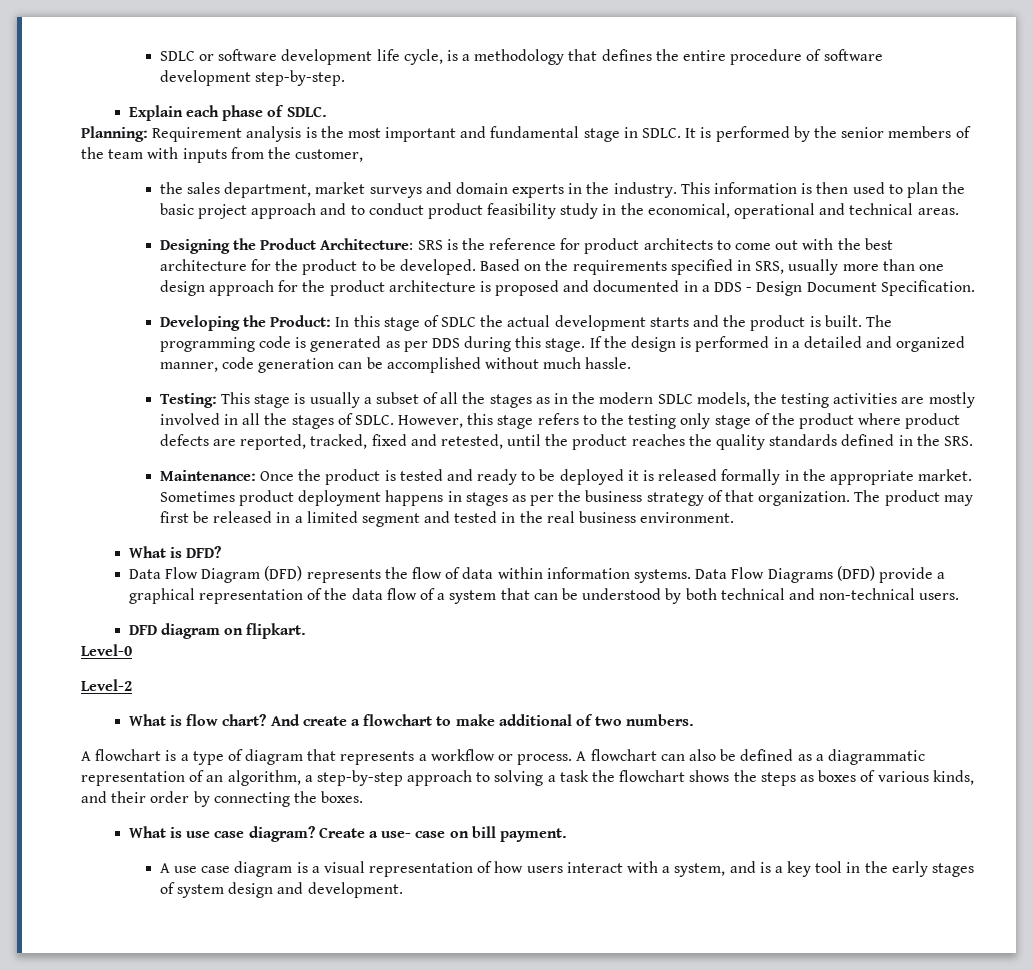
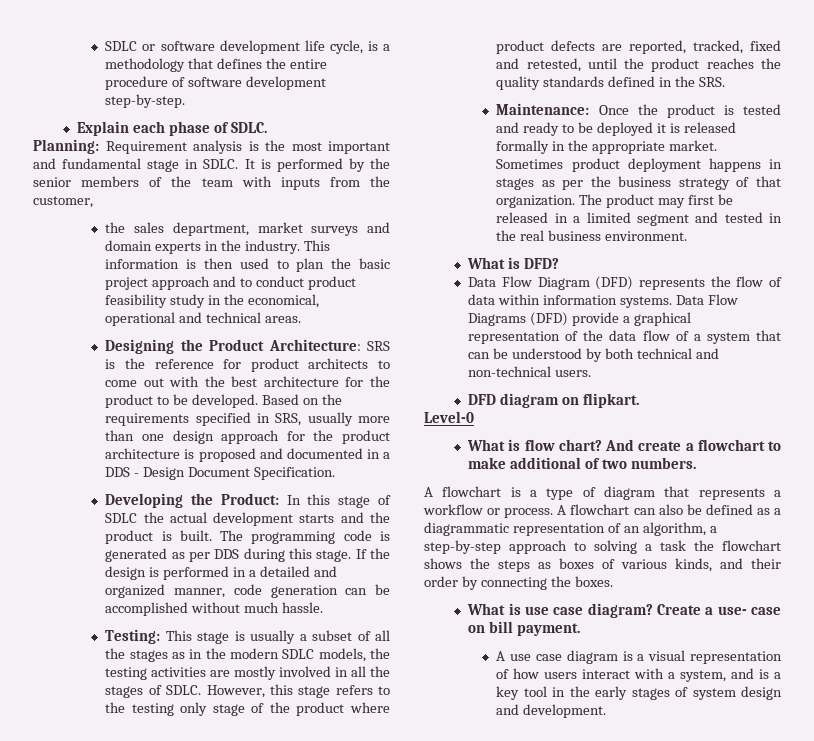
- Level-2

